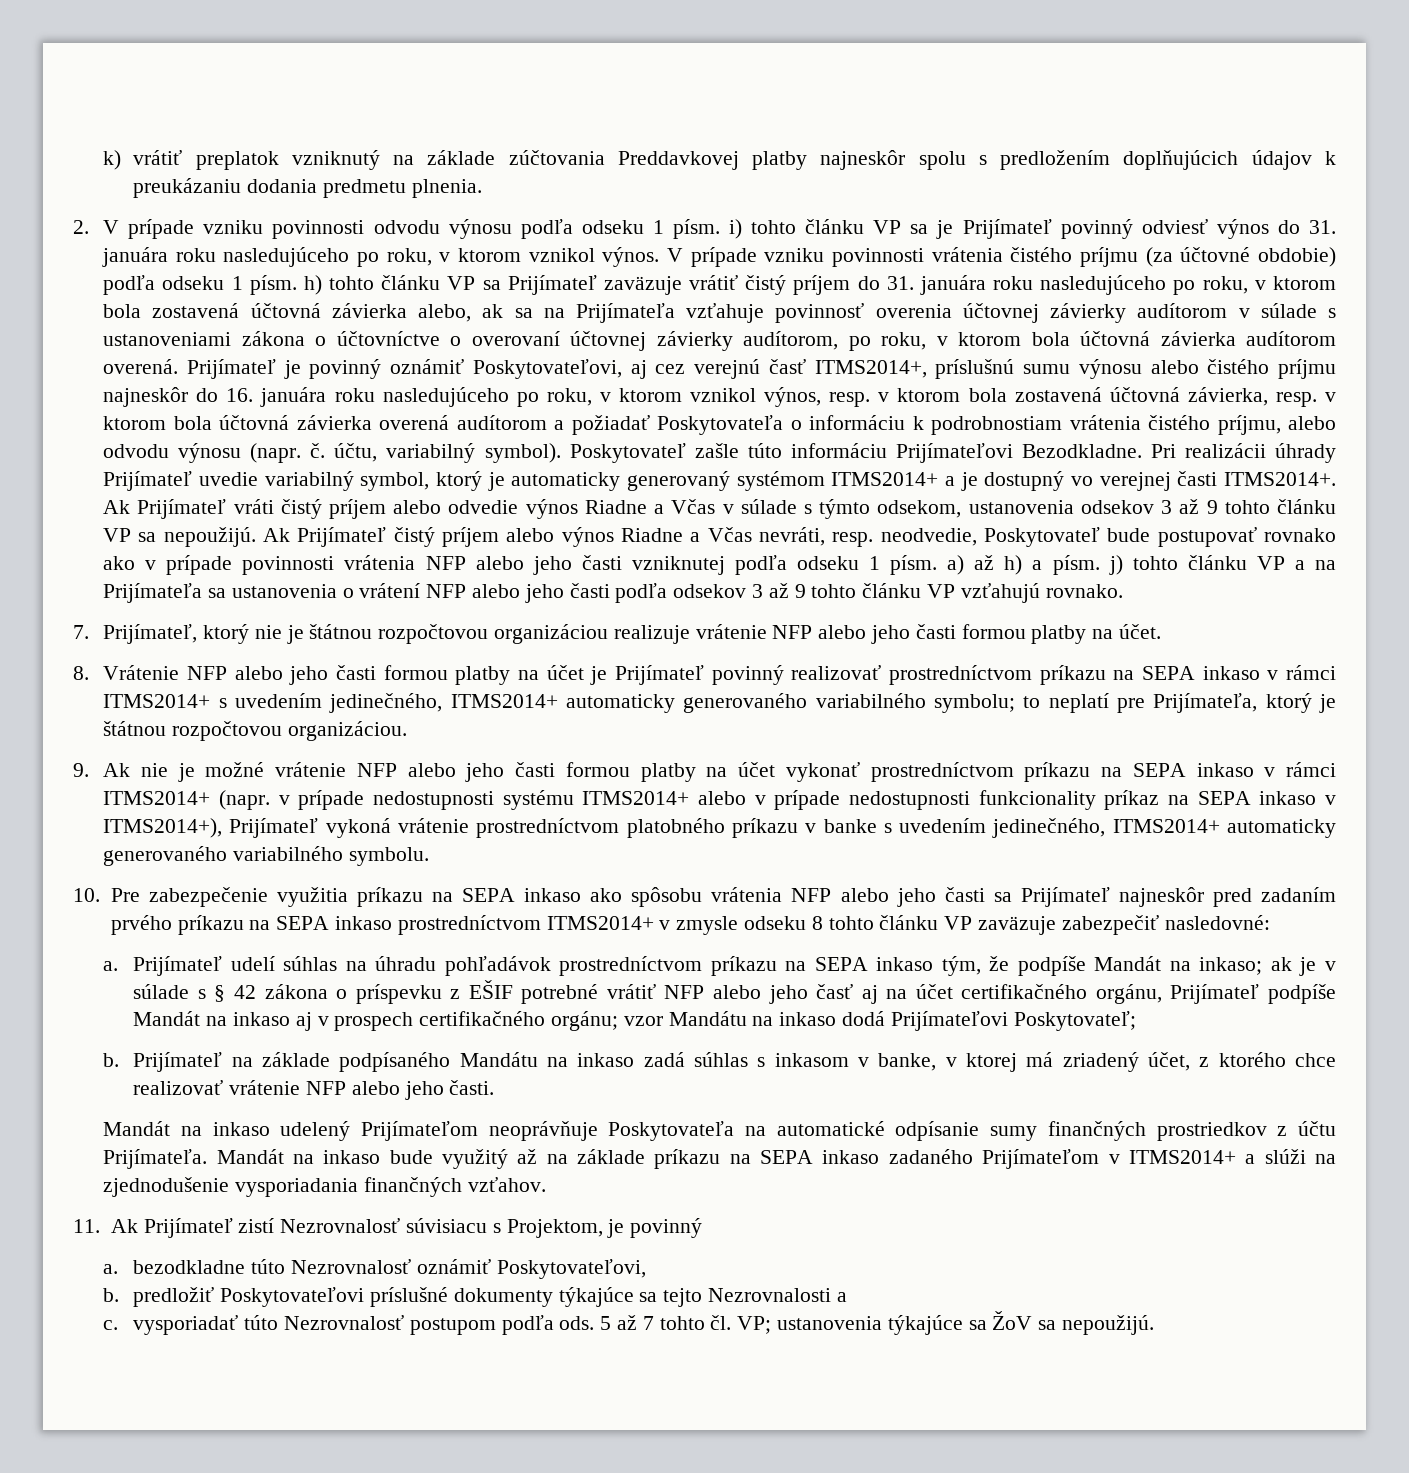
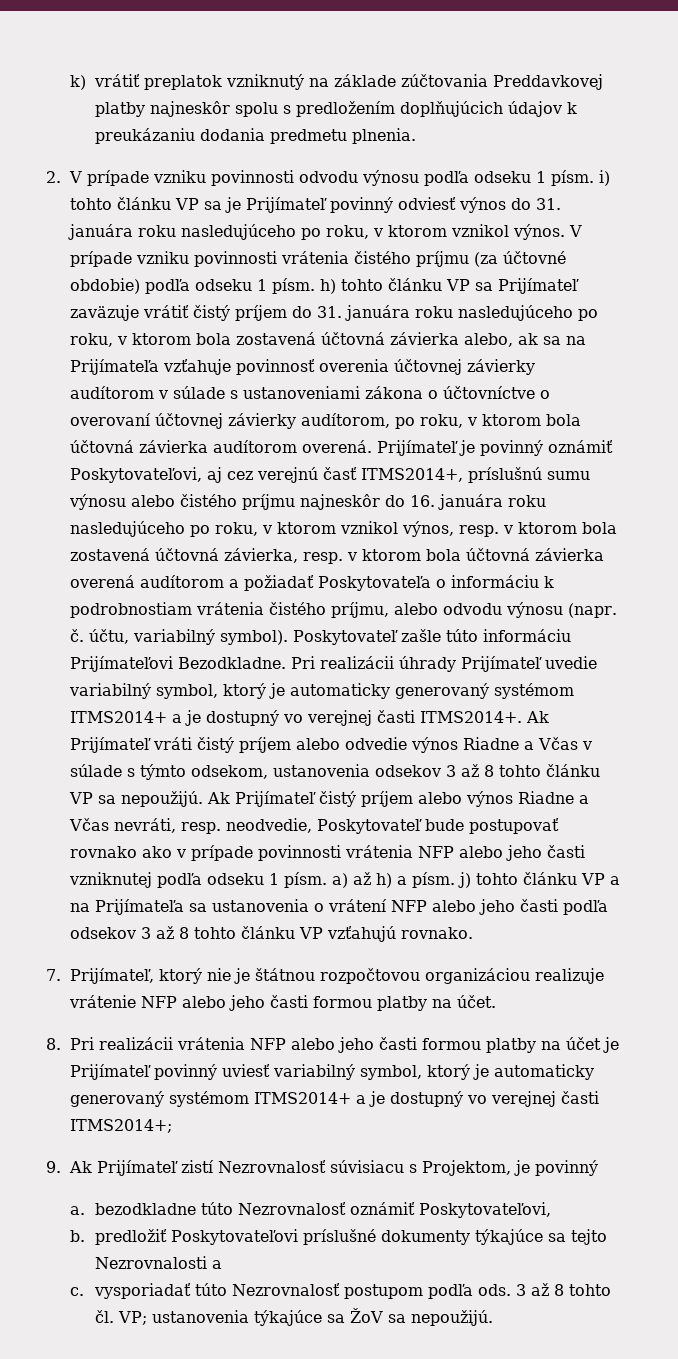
- Ak Prijímateľ vráti čistý príjem alebo odvedie výnos Riadne a Včas v súlade s týmto odsekom, ustanovenia odsekov 3 až 9 tohto článku VP sa nepoužijú.
+ Ak Prijímateľ vráti čistý príjem alebo odvedie výnos Riadne a Včas v súlade s týmto odsekom, ustanovenia odsekov 3 až 8 tohto článku VP sa nepoužijú.
- Ak Prijímateľ čistý príjem alebo výnos Riadne a Včas nevráti, resp. neodvedie, Poskytovateľ bude postupovať rovnako ako v prípade povinnosti vrátenia NFP alebo jeho časti vzniknutej podľa odseku 1 písm. a) až h) a písm. j) tohto článku VP a na Prijímateľa sa ustanovenia o vrátení NFP alebo jeho časti podľa odsekov 3 až 9 tohto článku VP vzťahujú rovnako.
+ Ak Prijímateľ čistý príjem alebo výnos Riadne a Včas nevráti, resp. neodvedie, Poskytovateľ bude postupovať rovnako ako v prípade povinnosti vrátenia NFP alebo jeho časti vzniknutej podľa odseku 1 písm. a) až h) a písm. j) tohto článku VP a na Prijímateľa sa ustanovenia o vrátení NFP alebo jeho časti podľa odsekov 3 až 8 tohto článku VP vzťahujú rovnako.
- 8. Vrátenie NFP alebo jeho časti formou platby na účet je Prijímateľ povinný realizovať prostredníctvom príkazu na SEPA inkaso v rámci ITMS2014+ s uvedením jedinečného, ITMS2014+ automaticky generovaného variabilného symbolu; to neplatí pre Prijímateľa, ktorý je štátnou rozpočtovou organizáciou.
- 9. Ak nie je možné vrátenie NFP alebo jeho časti formou platby na účet vykonať prostredníctvom príkazu na SEPA inkaso v rámci ITMS2014+ (napr. v prípade nedostupnosti systému ITMS2014+ alebo v prípade nedostupnosti funkcionality príkaz na SEPA inkaso v ITMS2014+), Prijímateľ vykoná vrátenie prostredníctvom platobného príkazu v banke s uvedením jedinečného, ITMS2014+ automaticky generovaného variabilného symbolu.
- 10. Pre zabezpečenie využitia príkazu na SEPA inkaso ako spôsobu vrátenia NFP alebo jeho časti sa Prijímateľ najneskôr pred zadaním prvého príkazu na SEPA inkaso prostredníctvom ITMS2014+ v zmysle odseku 8 tohto článku VP zaväzuje zabezpečiť nasledovné:
- a. Prijímateľ udelí súhlas na úhradu pohľadávok prostredníctvom príkazu na SEPA inkaso tým, že podpíše Mandát na inkaso; ak je v súlade s § 42 zákona o príspevku z EŠIF potrebné vrátiť NFP alebo jeho časť aj na účet certifikačného orgánu, Prijímateľ podpíše Mandát na inkaso aj v prospech certifikačného orgánu; vzor Mandátu na inkaso dodá Prijímateľovi Poskytovateľ;
- b. Prijímateľ na základe podpísaného Mandátu na inkaso zadá súhlas s inkasom v banke, v ktorej má zriadený účet, z ktorého chce realizovať vrátenie NFP alebo jeho časti.
- Mandát na inkaso udelený Prijímateľom neoprávňuje Poskytovateľa na automatické odpísanie sumy finančných prostriedkov z účtu Prijímateľa. Mandát na inkaso bude využitý až na základe príkazu na SEPA inkaso zadaného Prijímateľom v ITMS2014+ a slúži na zjednodušenie vysporiadania finančných vzťahov.
- 11. Ak Prijímateľ zistí Nezrovnalosť súvisiacu s Projektom, je povinný
+ 8. Pri realizácii vrátenia NFP alebo jeho časti formou platby na účet je Prijímateľ povinný uviesť variabilný symbol, ktorý je automaticky generovaný systémom ITMS2014+ a je dostupný vo verejnej časti ITMS2014+;
+ 9. Ak Prijímateľ zistí Nezrovnalosť súvisiacu s Projektom, je povinný
- 5 až 7 tohto čl. VP; ustanovenia týkajúce sa ŽoV sa nepoužijú.
+ 3 až 8 tohto čl. VP; ustanovenia týkajúce sa ŽoV sa nepoužijú.

